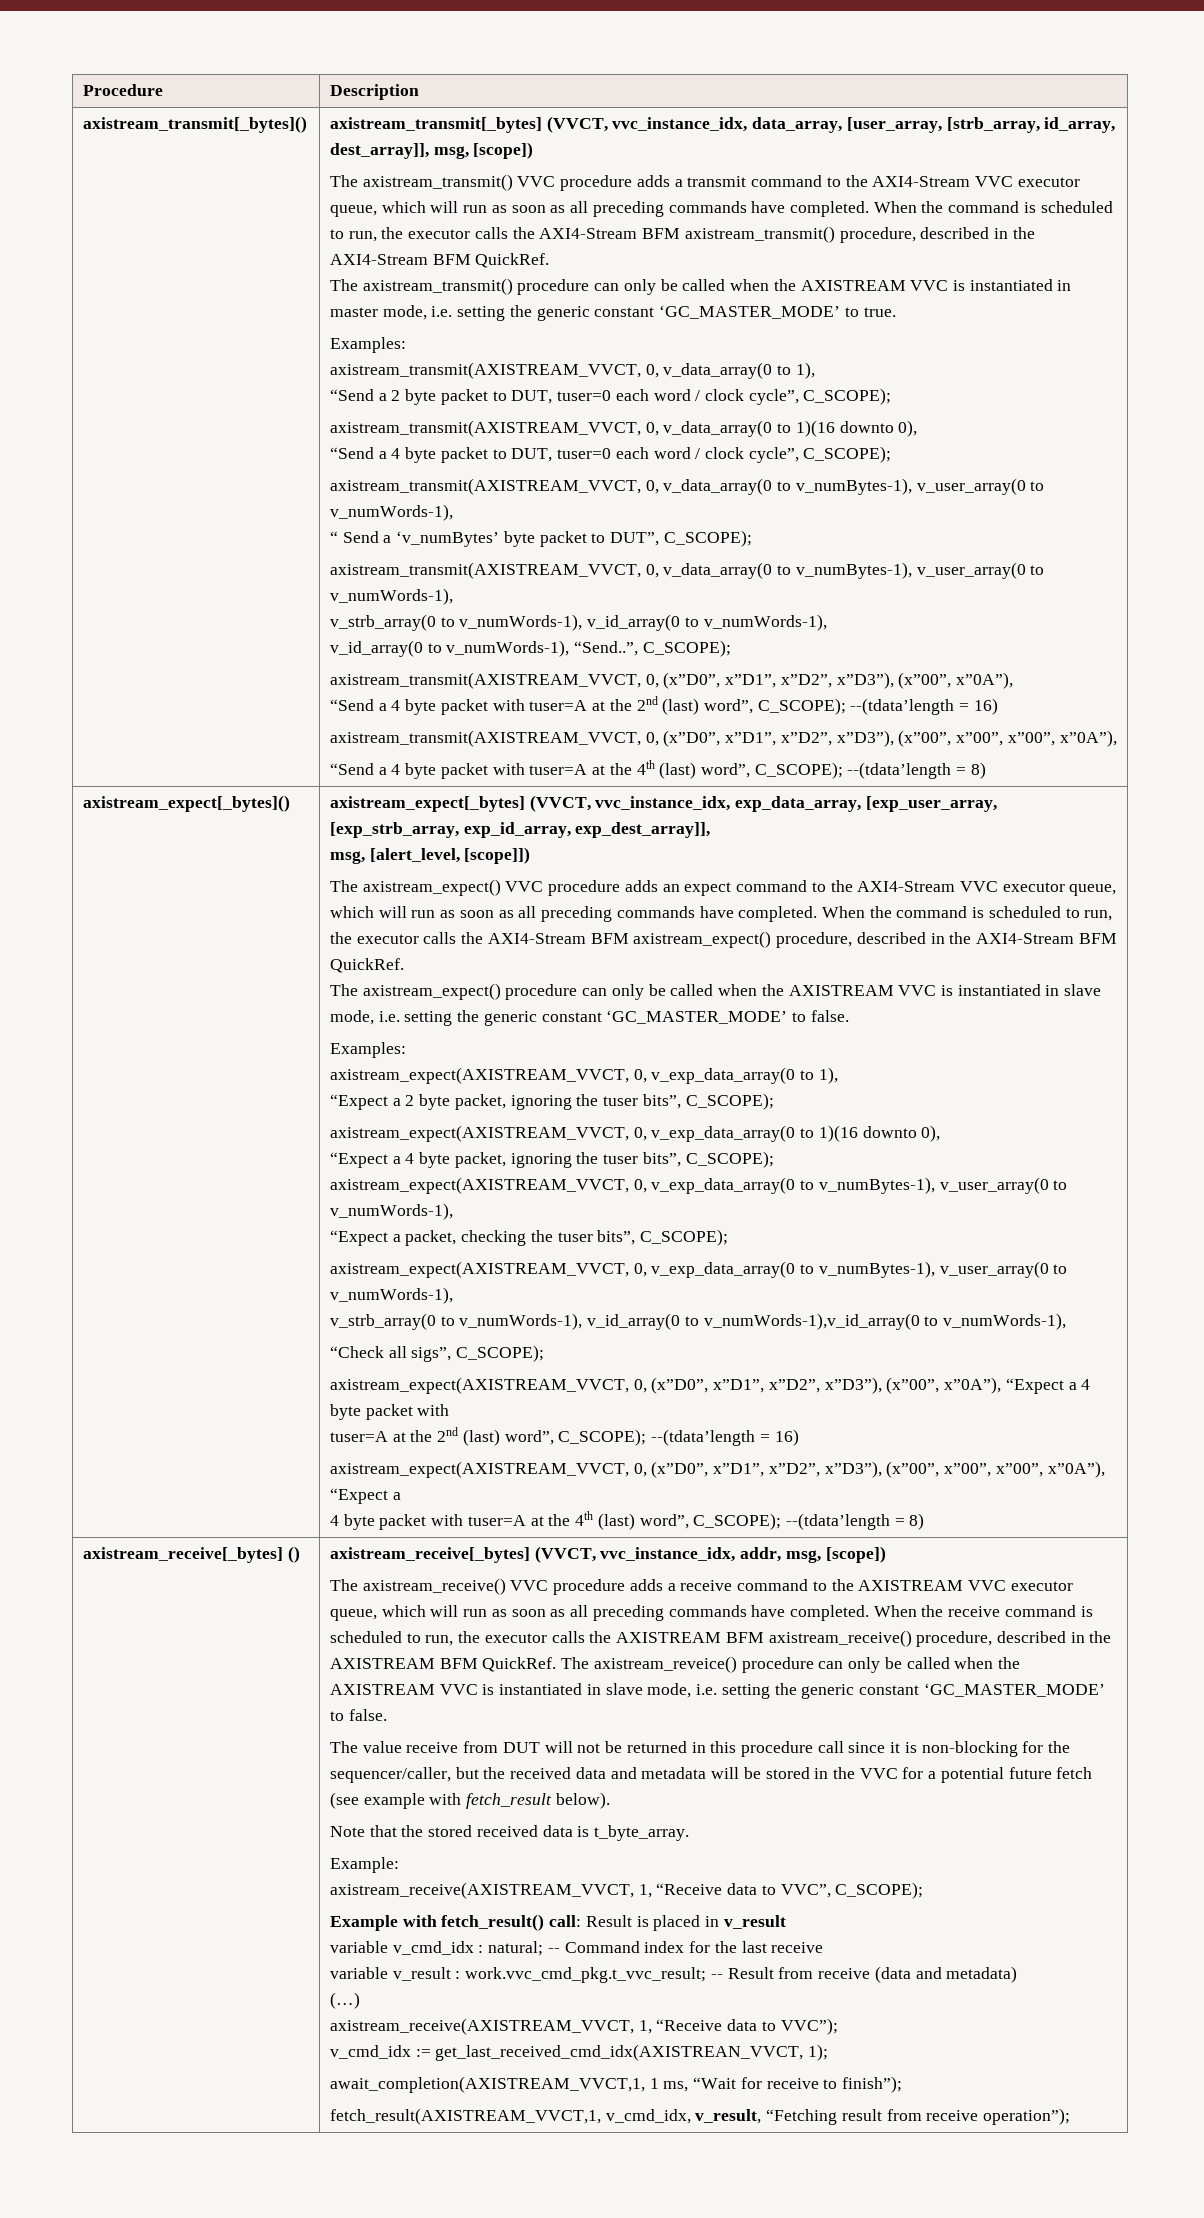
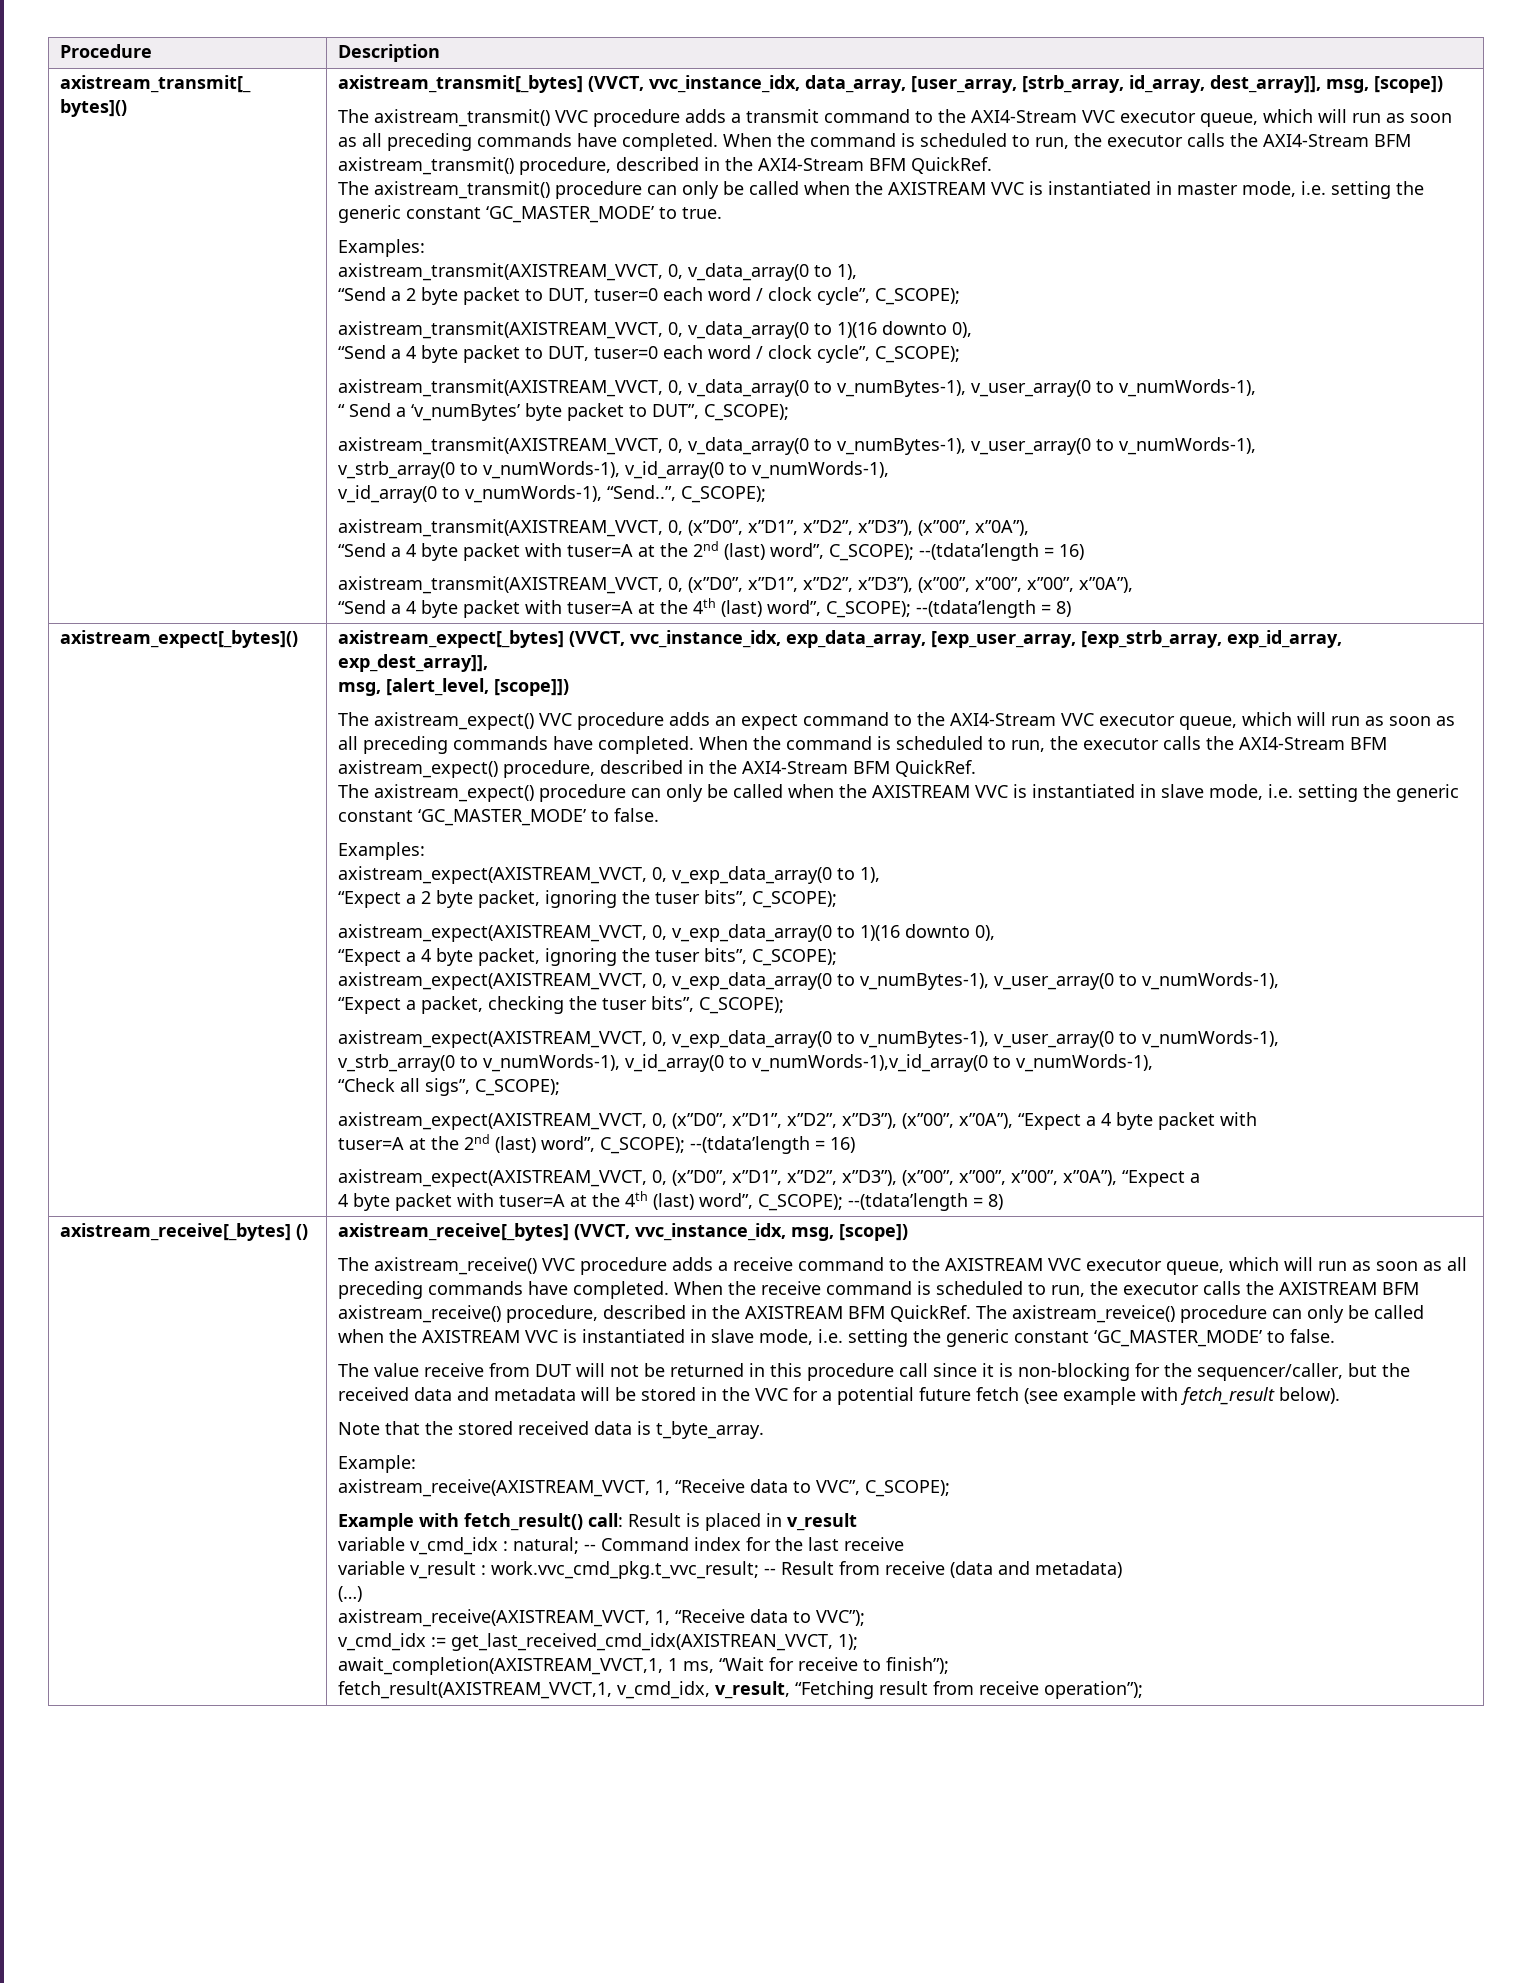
- axistream_receive[_bytes] (VVCT, vvc_instance_idx, addr, msg, [scope])
+ axistream_receive[_bytes] (VVCT, vvc_instance_idx, msg, [scope])

